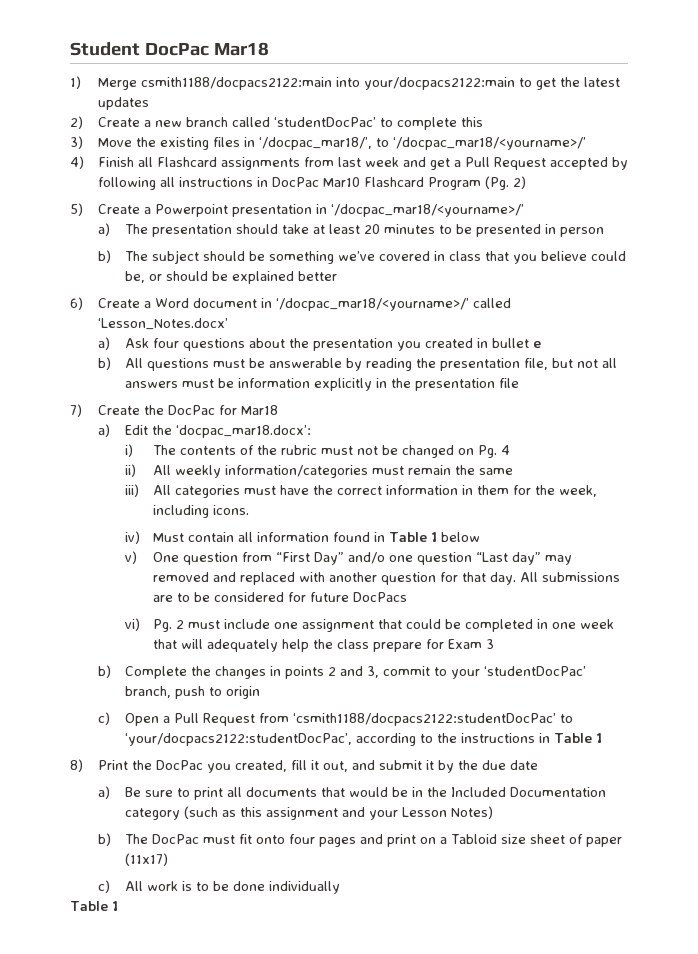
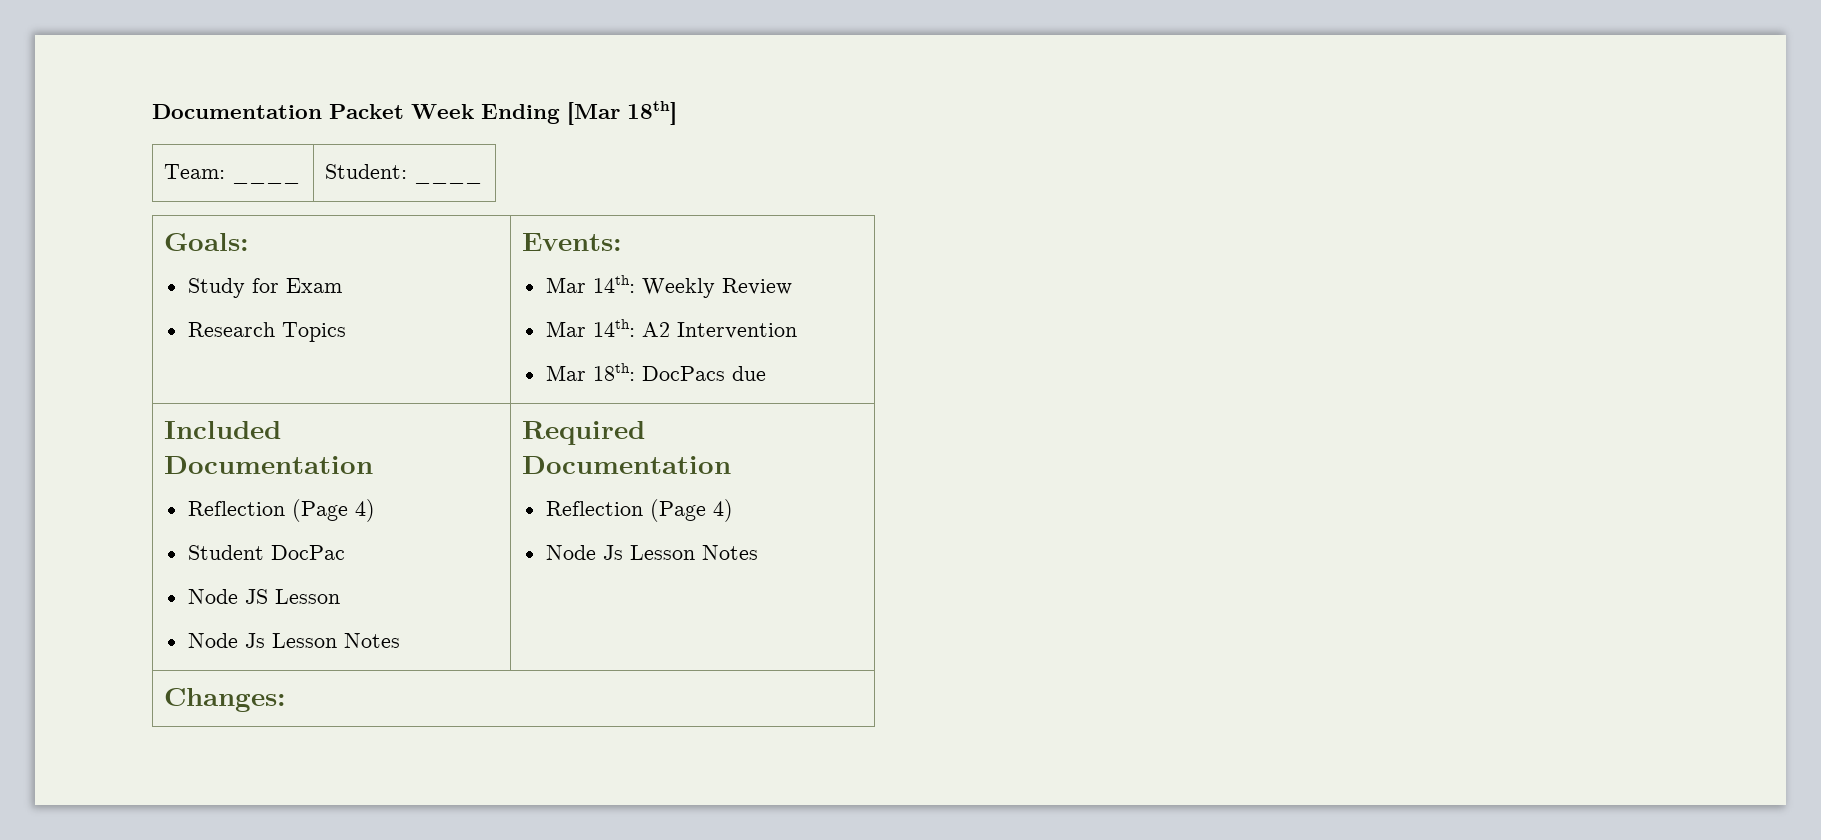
- Student DocPac Mar18
- 1) Merge csmith1188/docpacs2122:main into your/docpacs2122:main to get the latest updates
- 2) Create a new branch called ‘studentDocPac’ to complete this
- 3) Move the existing files in ‘/docpac_mar18/’, to ‘/docpac_mar18/<yourname>/’
- 4) Finish all Flashcard assignments from last week and get a Pull Request accepted by following all instructions in DocPac Mar10 Flashcard Program (Pg. 2)
- 5) Create a Powerpoint presentation in ‘/docpac_mar18/<yourname>/’
- a) The presentation should take at least 20 minutes to be presented in person
- b) The subject should be something we’ve covered in class that you believe could be, or should be explained better
- 6) Create a Word document in ‘/docpac_mar18/<yourname>/’ called ‘Lesson_Notes.docx’
- a) Ask four questions about the presentation you created in bullet e
- b) All questions must be answerable by reading the presentation file, but not all answers must be information explicitly in the presentation file
- 7) Create the DocPac for Mar18
- a) Edit the ‘docpac_mar18.docx’:
- i) The contents of the rubric must not be changed on Pg. 4
- ii) All weekly information/categories must remain the same
- iii) All categories must have the correct information in them for the week, including icons.
- iv) Must contain all information found in Table 1 below
- v) One question from “First Day” and/o one question “Last day” may removed and replaced with another question for that day. All submissions are to be considered for future DocPacs
- vi) Pg. 2 must include one assignment that could be completed in one week that will adequately help the class prepare for Exam 3
- b) Complete the changes in points 2 and 3, commit to your ‘studentDocPac’ branch, push to origin
- c) Open a Pull Request from ‘csmith1188/docpacs2122:studentDocPac’ to ‘your/docpacs2122:studentDocPac’, according to the instructions in Table 1
- 8) Print the DocPac you created, fill it out, and submit it by the due date
- a) Be sure to print all documents that would be in the Included Documentation category (such as this assignment and your Lesson Notes)
- b) The DocPac must fit onto four pages and print on a Tabloid size sheet of paper (11x17)
- c) All work is to be done individually
- Table 1
+ Documentation Packet Week Ending [Mar 18th]
+ Team: ____ | Student: ____
+ Goals:
+ Study for Exam
+ Research Topics | Events:
+ Mar 14th: Weekly Review
+ Mar 14th: A2 Intervention
+ Mar 18th: DocPacs due
+ Included Documentation
+ Reflection (Page 4)
+ Student DocPac
+ Node JS Lesson
+ Node Js Lesson Notes | Required Documentation
+ Reflection (Page 4)
+ Node Js Lesson Notes
+ Changes:

